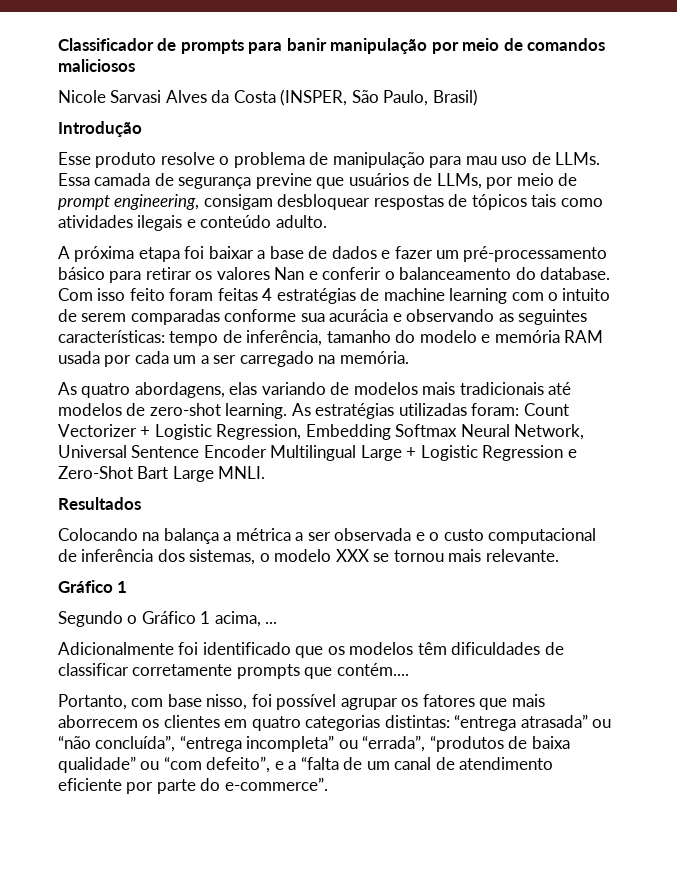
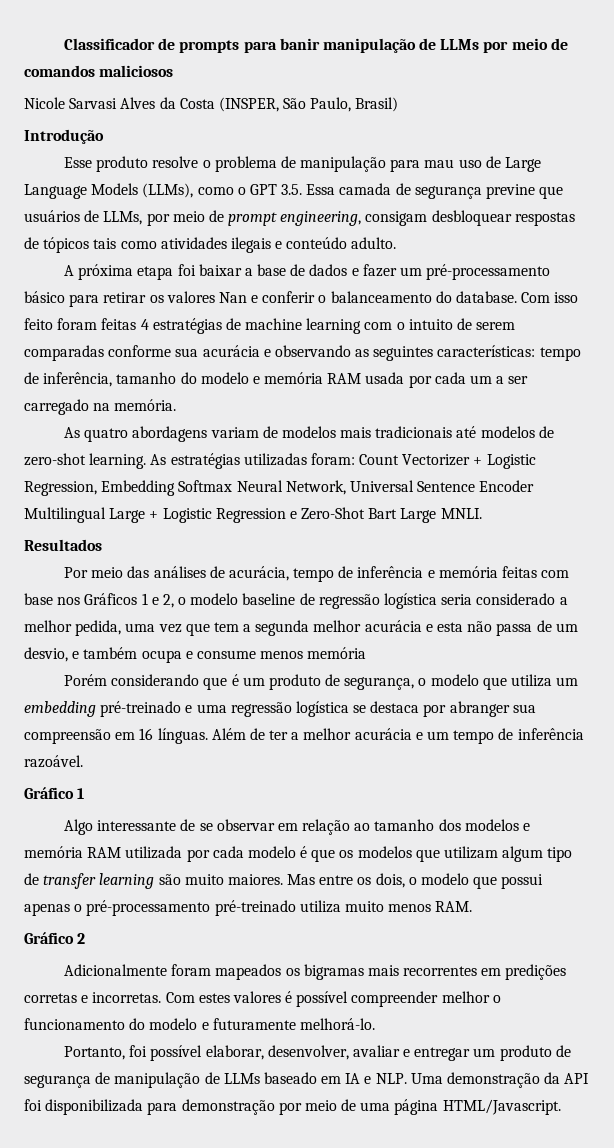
- Classificador de prompts para banir manipulação por meio de comandos maliciosos
+ Classificador de prompts para banir manipulação de LLMs por meio de comandos maliciosos
- Esse produto resolve o problema de manipulação para mau uso de LLMs. Essa camada de segurança previne que usuários de LLMs, por meio de prompt engineering, consigam desbloquear respostas de tópicos tais como atividades ilegais e conteúdo adulto.
+ Esse produto resolve o problema de manipulação para mau uso de Large Language Models (LLMs), como o GPT 3.5. Essa camada de segurança previne que usuários de LLMs, por meio de prompt engineering, consigam desbloquear respostas de tópicos tais como atividades ilegais e conteúdo adulto.
- As quatro abordagens, elas variando de modelos mais tradicionais até modelos de zero-shot learning.
+ As quatro abordagens variam de modelos mais tradicionais até modelos de zero-shot learning.
- Colocando na balança a métrica a ser observada e o custo computacional de inferência dos sistemas, o modelo XXX se tornou mais relevante.
+ Por meio das análises de acurácia, tempo de inferência e memória feitas com base nos Gráficos 1 e 2, o modelo baseline de regressão logística seria considerado a melhor pedida, uma vez que tem a segunda melhor acurácia e esta não passa de um desvio, e também ocupa e consume menos memória
+ Porém considerando que é um produto de segurança, o modelo que utiliza um embedding pré-treinado e uma regressão logística se destaca por abranger sua compreensão em 16 línguas. Além de ter a melhor acurácia e um tempo de inferência razoável.
  Gráfico 1
- Segundo o Gráfico 1 acima, ...
- Adicionalmente foi identificado que os modelos têm dificuldades de classificar corretamente prompts que contém....
- Portanto, com base nisso, foi possível agrupar os fatores que mais aborrecem os clientes em quatro categorias distintas: “entrega atrasada” ou “não concluída”, “entrega incompleta” ou “errada”, “produtos de baixa qualidade” ou “com defeito”, e a “falta de um canal de atendimento eficiente por parte do e-commerce”.
+ Algo interessante de se observar em relação ao tamanho dos modelos e memória RAM utilizada por cada modelo é que os modelos que utilizam algum tipo de transfer learning são muito maiores. Mas entre os dois, o modelo que possui apenas o pré-processamento pré-treinado utiliza muito menos RAM.
+ Gráfico 2
+ Adicionalmente foram mapeados os bigramas mais recorrentes em predições corretas e incorretas. Com estes valores é possível compreender melhor o funcionamento do modelo e futuramente melhorá-lo.
+ Portanto, foi possível elaborar, desenvolver, avaliar e entregar um produto de segurança de manipulação de LLMs baseado em IA e NLP. Uma demonstração da API foi disponibilizada para demonstração por meio de uma página HTML/Javascript.

